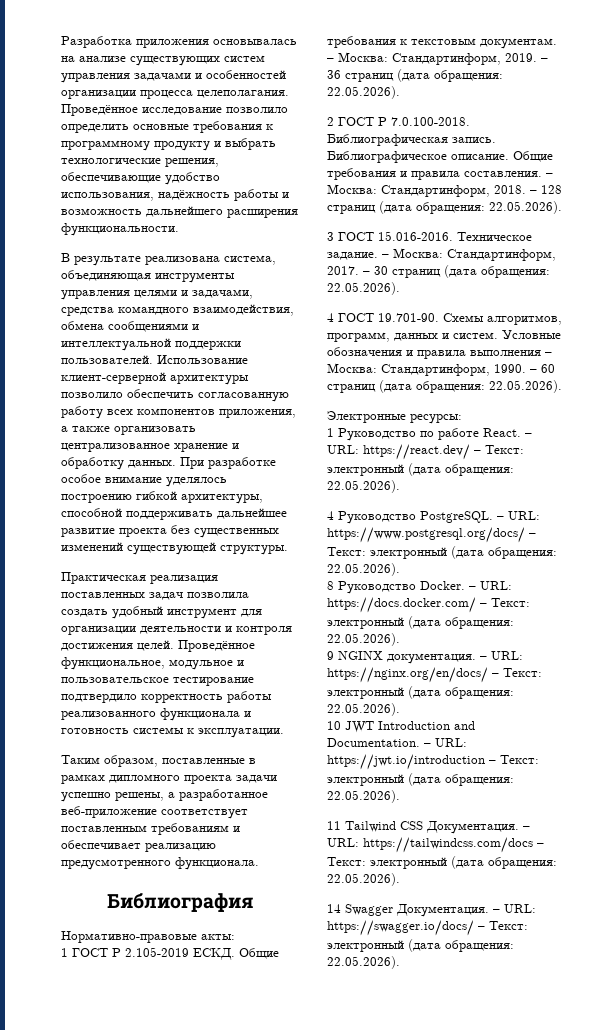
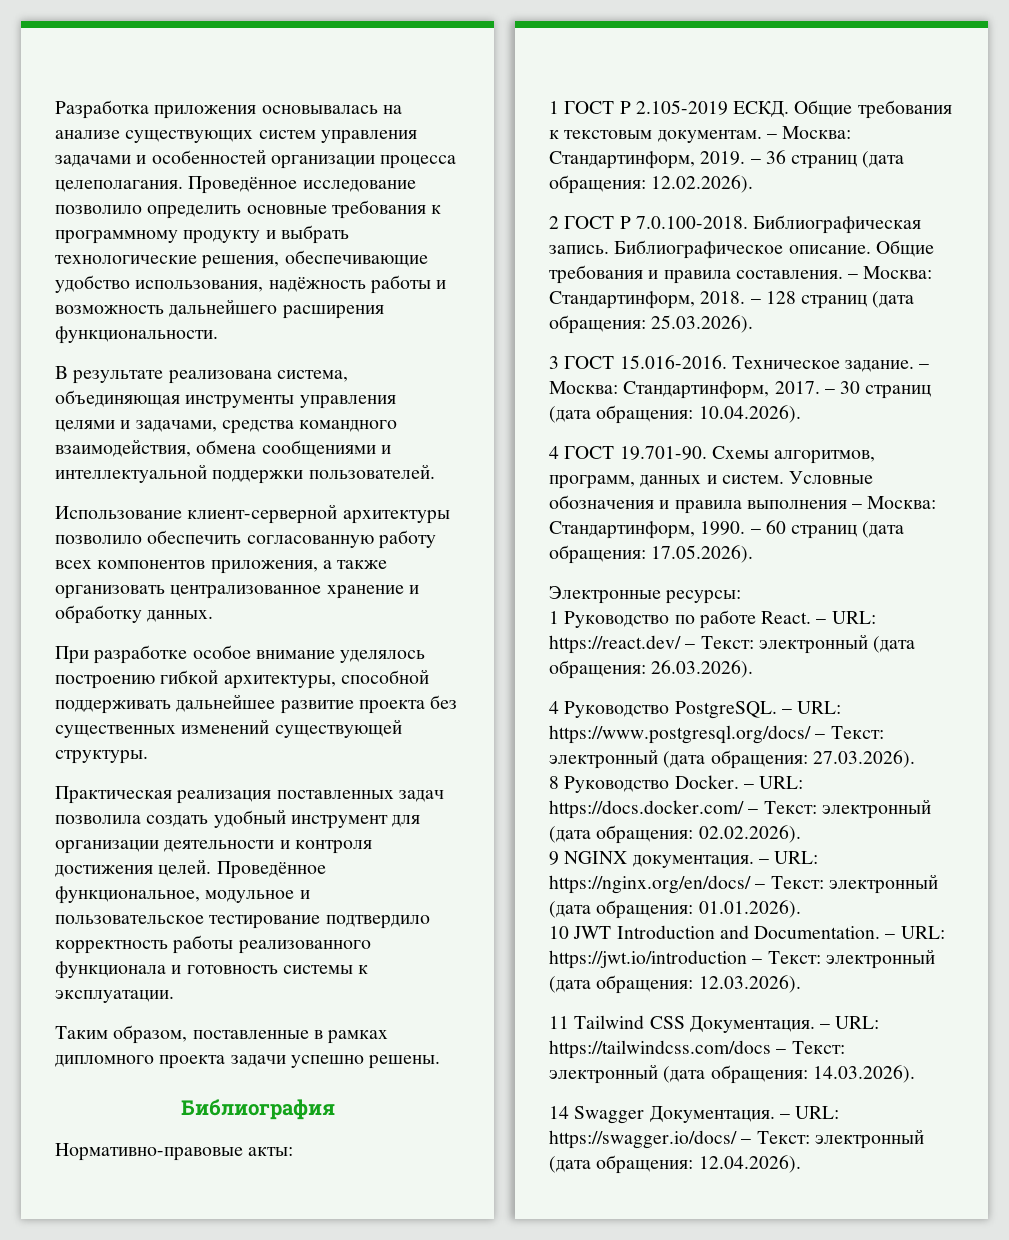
- В результате реализована система, объединяющая инструменты управления целями и задачами, средства командного взаимодействия, обмена сообщениями и интеллектуальной поддержки пользователей. Использование клиент-серверной архитектуры позволило обеспечить согласованную работу всех компонентов приложения, а также организовать централизованное хранение и обработку данных. При разработке особое внимание уделялось построению гибкой архитектуры, способной поддерживать дальнейшее развитие проекта без существенных изменений существующей структуры.
+ В результате реализована система, объединяющая инструменты управления целями и задачами, средства командного взаимодействия, обмена сообщениями и интеллектуальной поддержки пользователей.
+ Использование клиент-серверной архитектуры позволило обеспечить согласованную работу всех компонентов приложения, а также организовать централизованное хранение и обработку данных.
+ При разработке особое внимание уделялось построению гибкой архитектуры, способной поддерживать дальнейшее развитие проекта без существенных изменений существующей структуры.
- Таким образом, поставленные в рамках дипломного проекта задачи успешно решены, а разработанное веб-приложение соответствует поставленным требованиям и обеспечивает реализацию предусмотренного функционала.
+ Таким образом, поставленные в рамках дипломного проекта задачи успешно решены.
- – 36 страниц (дата обращения: 22.05.2026).
+ – 36 страниц (дата обращения: 12.02.2026).
- – 128 страниц (дата обращения: 22.05.2026).
+ – 128 страниц (дата обращения: 25.03.2026).
- – 30 страниц (дата обращения: 22.05.2026).
+ – 30 страниц (дата обращения: 10.04.2026).
- – 60 страниц (дата обращения: 22.05.2026).
+ – 60 страниц (дата обращения: 17.05.2026).
- – URL: https://react.dev/ – Текст: электронный (дата обращения: 22.05.2026).
+ – URL: https://react.dev/ – Текст: электронный (дата обращения: 26.03.2026).
- – URL: https://www.postgresql.org/docs/ – Текст: электронный (дата обращения: 22.05.2026).
+ – URL: https://www.postgresql.org/docs/ – Текст: электронный (дата обращения: 27.03.2026).
- – URL: https://docs.docker.com/ – Текст: электронный (дата обращения: 22.05.2026).
+ – URL: https://docs.docker.com/ – Текст: электронный (дата обращения: 02.02.2026).
- – URL: https://nginx.org/en/docs/ – Текст: электронный (дата обращения: 22.05.2026).
+ – URL: https://nginx.org/en/docs/ – Текст: электронный (дата обращения: 01.01.2026).
- – URL: https://jwt.io/introduction – Текст: электронный (дата обращения: 22.05.2026).
+ – URL: https://jwt.io/introduction – Текст: электронный (дата обращения: 12.03.2026).
- – URL: https://tailwindcss.com/docs – Текст: электронный (дата обращения: 22.05.2026).
+ – URL: https://tailwindcss.com/docs – Текст: электронный (дата обращения: 14.03.2026).
- – URL: https://swagger.io/docs/ – Текст: электронный (дата обращения: 22.05.2026).
+ – URL: https://swagger.io/docs/ – Текст: электронный (дата обращения: 12.04.2026).

